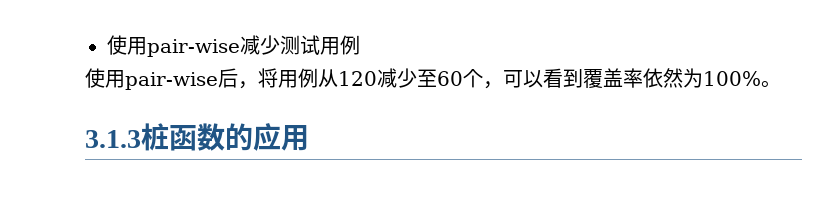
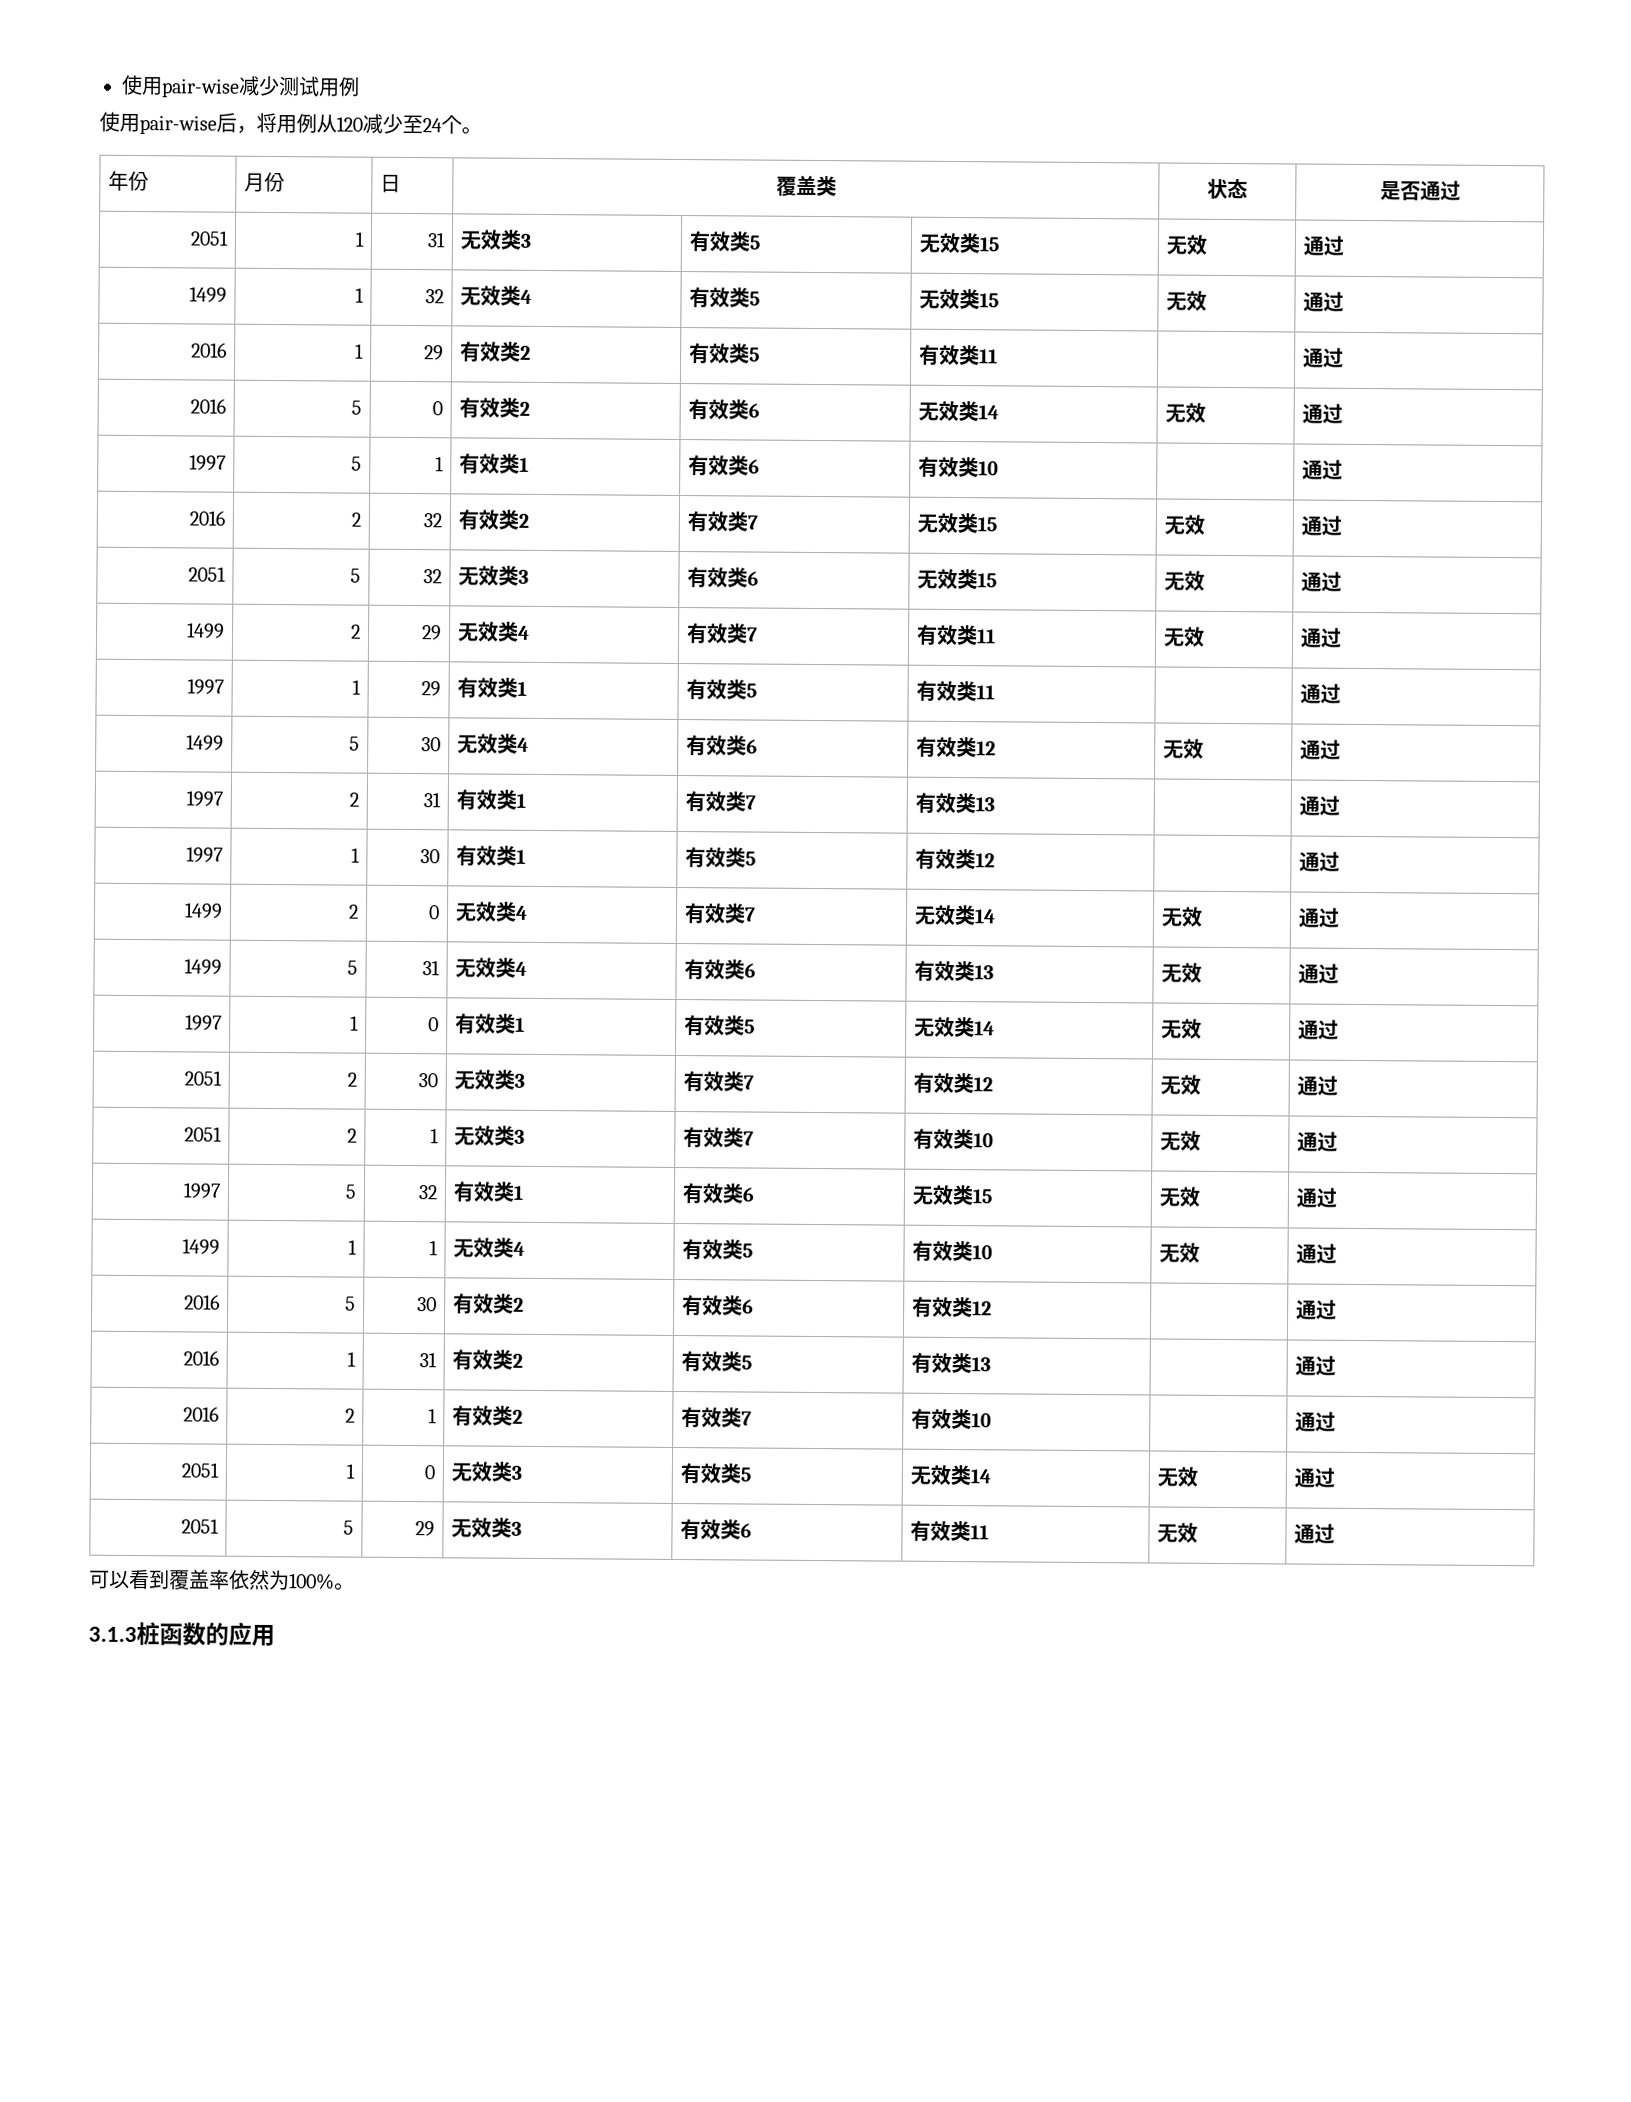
- 使用pair-wise后，将用例从120减少至60个，可以看到覆盖率依然为100%。
+ 使用pair-wise后，将用例从120减少至24个。
+ 年份 | 月份 | 日 | 覆盖类 | 状态 | 是否通过
+ 2051 | 1 | 31 | 无效类3 | 有效类5 | 无效类15 | 无效 | 通过
+ 1499 | 1 | 32 | 无效类4 | 有效类5 | 无效类15 | 无效 | 通过
+ 2016 | 1 | 29 | 有效类2 | 有效类5 | 有效类11 | | 通过
+ 2016 | 5 | 0 | 有效类2 | 有效类6 | 无效类14 | 无效 | 通过
+ 1997 | 5 | 1 | 有效类1 | 有效类6 | 有效类10 | | 通过
+ 2016 | 2 | 32 | 有效类2 | 有效类7 | 无效类15 | 无效 | 通过
+ 2051 | 5 | 32 | 无效类3 | 有效类6 | 无效类15 | 无效 | 通过
+ 1499 | 2 | 29 | 无效类4 | 有效类7 | 有效类11 | 无效 | 通过
+ 1997 | 1 | 29 | 有效类1 | 有效类5 | 有效类11 | | 通过
+ 1499 | 5 | 30 | 无效类4 | 有效类6 | 有效类12 | 无效 | 通过
+ 1997 | 2 | 31 | 有效类1 | 有效类7 | 有效类13 | | 通过
+ 1997 | 1 | 30 | 有效类1 | 有效类5 | 有效类12 | | 通过
+ 1499 | 2 | 0 | 无效类4 | 有效类7 | 无效类14 | 无效 | 通过
+ 1499 | 5 | 31 | 无效类4 | 有效类6 | 有效类13 | 无效 | 通过
+ 1997 | 1 | 0 | 有效类1 | 有效类5 | 无效类14 | 无效 | 通过
+ 2051 | 2 | 30 | 无效类3 | 有效类7 | 有效类12 | 无效 | 通过
+ 2051 | 2 | 1 | 无效类3 | 有效类7 | 有效类10 | 无效 | 通过
+ 1997 | 5 | 32 | 有效类1 | 有效类6 | 无效类15 | 无效 | 通过
+ 1499 | 1 | 1 | 无效类4 | 有效类5 | 有效类10 | 无效 | 通过
+ 2016 | 5 | 30 | 有效类2 | 有效类6 | 有效类12 | | 通过
+ 2016 | 1 | 31 | 有效类2 | 有效类5 | 有效类13 | | 通过
+ 2016 | 2 | 1 | 有效类2 | 有效类7 | 有效类10 | | 通过
+ 2051 | 1 | 0 | 无效类3 | 有效类5 | 无效类14 | 无效 | 通过
+ 2051 | 5 | 29 | 无效类3 | 有效类6 | 有效类11 | 无效 | 通过
+ 可以看到覆盖率依然为100%。

